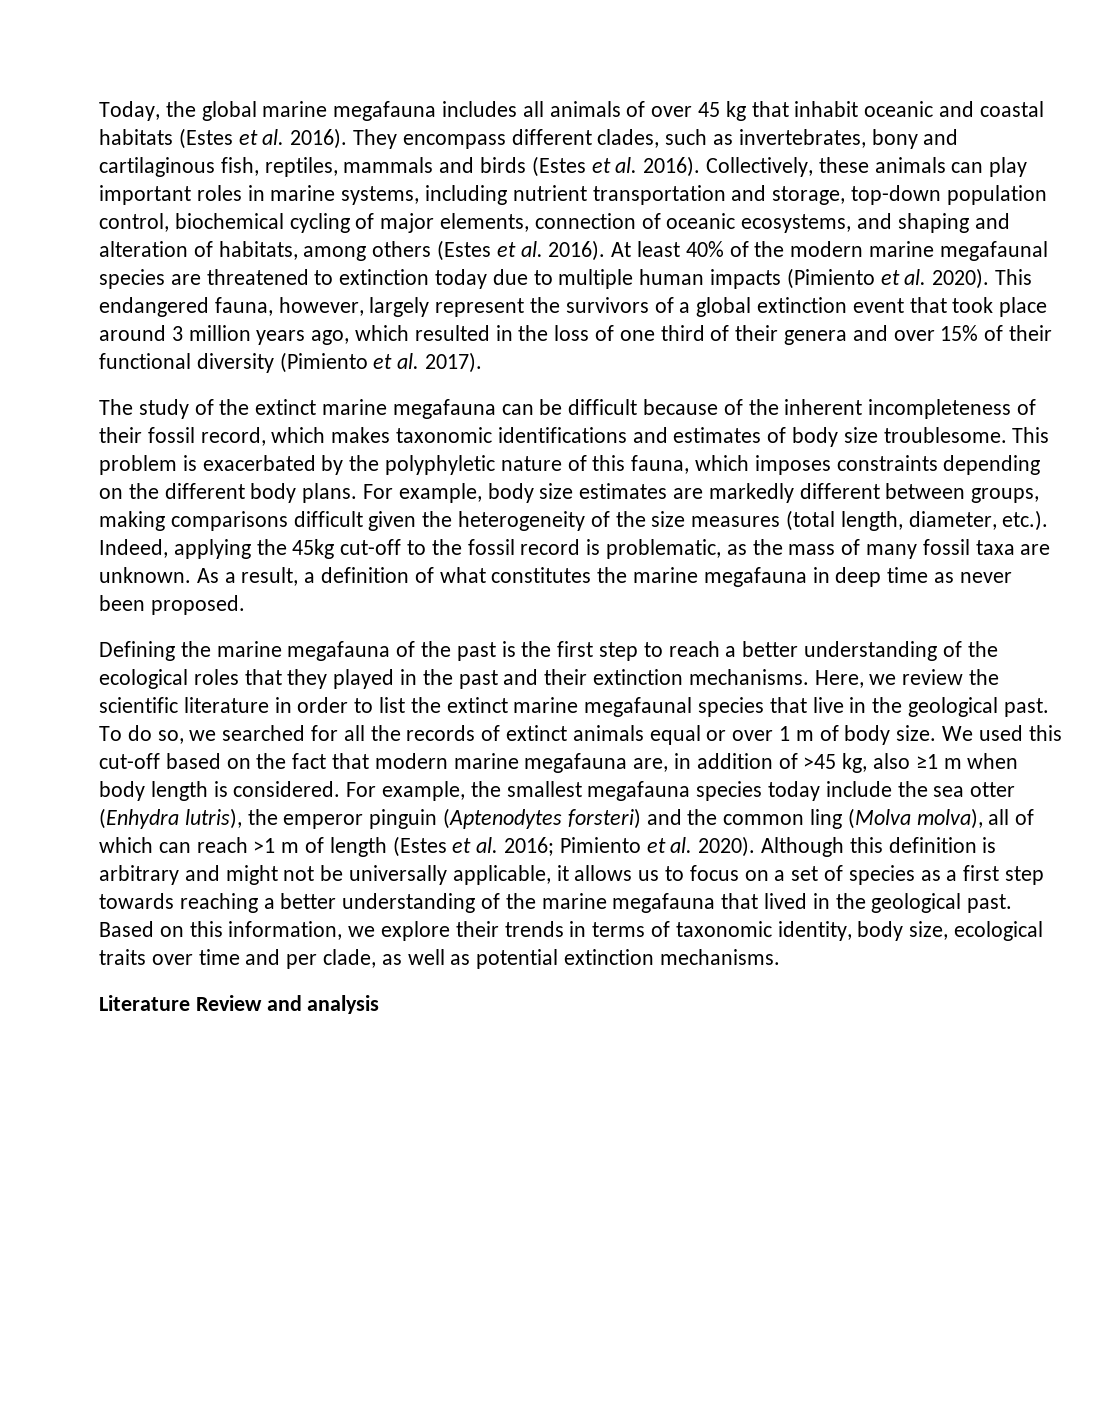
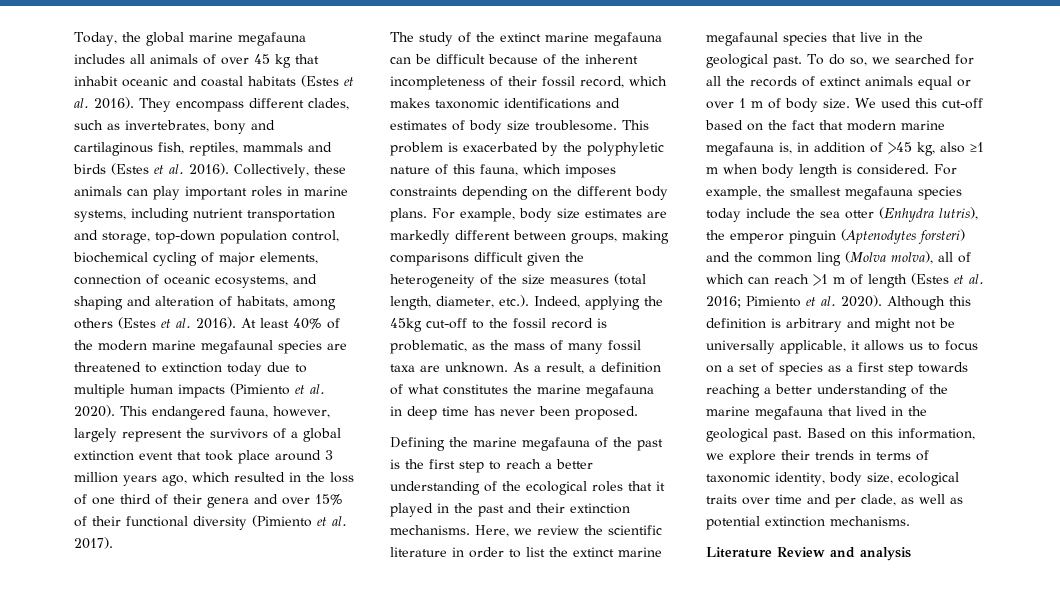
- As a result, a definition of what constitutes the marine megafauna in deep time as never been proposed.
+ As a result, a definition of what constitutes the marine megafauna in deep time has never been proposed.
- Defining the marine megafauna of the past is the first step to reach a better understanding of the ecological roles that they played in the past and their extinction mechanisms.
+ Defining the marine megafauna of the past is the first step to reach a better understanding of the ecological roles that it played in the past and their extinction mechanisms.
- We used this cut-off based on the fact that modern marine megafauna are, in addition of >45 kg, also ≥1 m when body length is considered.
+ We used this cut-off based on the fact that modern marine megafauna is, in addition of >45 kg, also ≥1 m when body length is considered.

